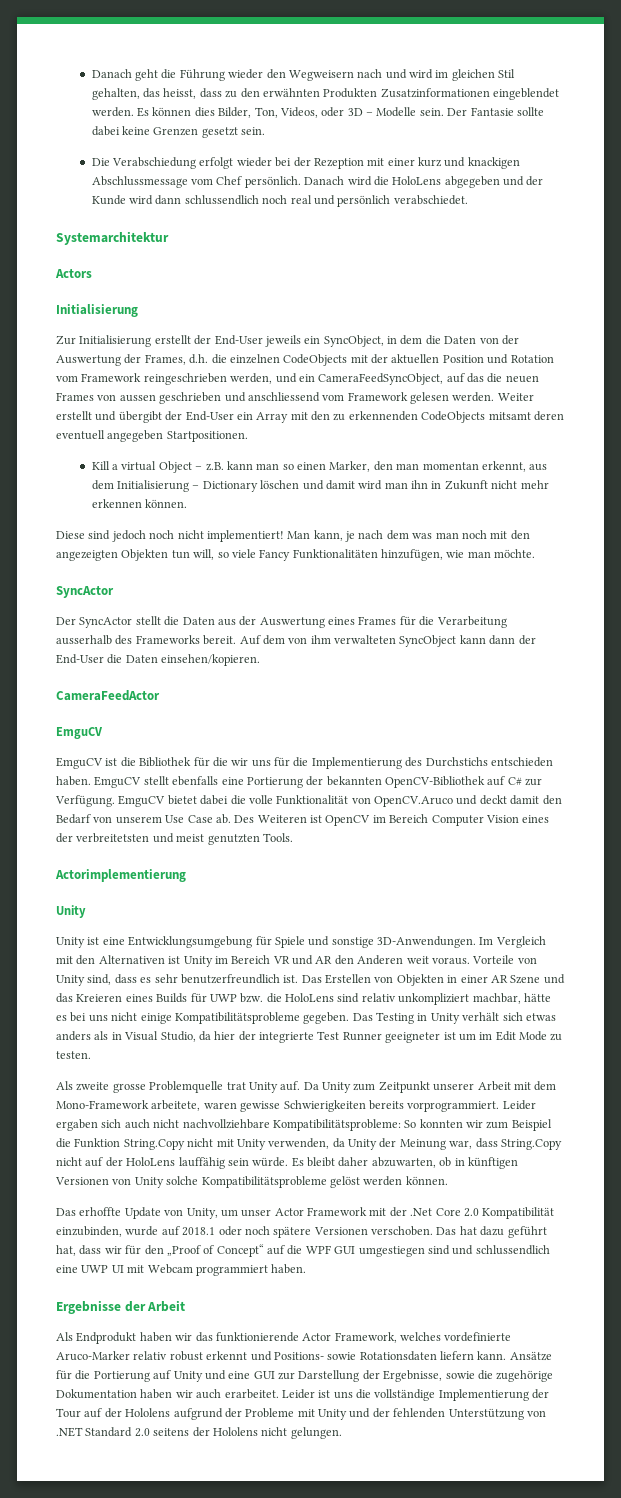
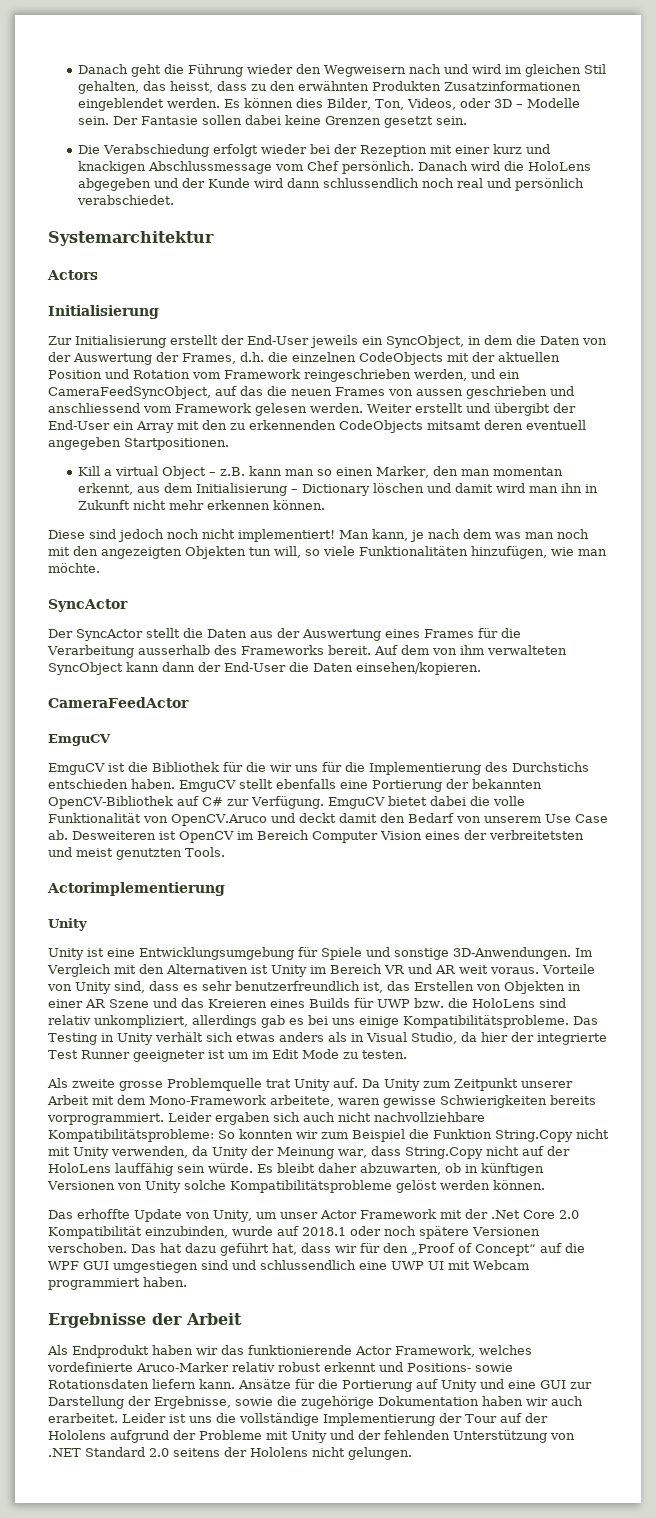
- Der Fantasie sollte dabei keine Grenzen gesetzt sein.
+ Der Fantasie sollen dabei keine Grenzen gesetzt sein.
- Man kann, je nach dem was man noch mit den angezeigten Objekten tun will, so viele Fancy Funktionalitäten hinzufügen, wie man möchte.
+ Man kann, je nach dem was man noch mit den angezeigten Objekten tun will, so viele Funktionalitäten hinzufügen, wie man möchte.
- Des Weiteren ist OpenCV im Bereich Computer Vision eines der verbreitetsten und meist genutzten Tools.
+ Desweiteren ist OpenCV im Bereich Computer Vision eines der verbreitetsten und meist genutzten Tools.
- Im Vergleich mit den Alternativen ist Unity im Bereich VR und AR den Anderen weit voraus.
+ Im Vergleich mit den Alternativen ist Unity im Bereich VR und AR weit voraus.
- Vorteile von Unity sind, dass es sehr benutzerfreundlich ist. Das Erstellen von Objekten in einer AR Szene und das Kreieren eines Builds für UWP bzw. die HoloLens sind relativ unkompliziert machbar, hätte es bei uns nicht einige Kompatibilitätsprobleme gegeben.
+ Vorteile von Unity sind, dass es sehr benutzerfreundlich ist, das Erstellen von Objekten in einer AR Szene und das Kreieren eines Builds für UWP bzw. die HoloLens sind relativ unkompliziert, allerdings gab es bei uns einige Kompatibilitätsprobleme.

